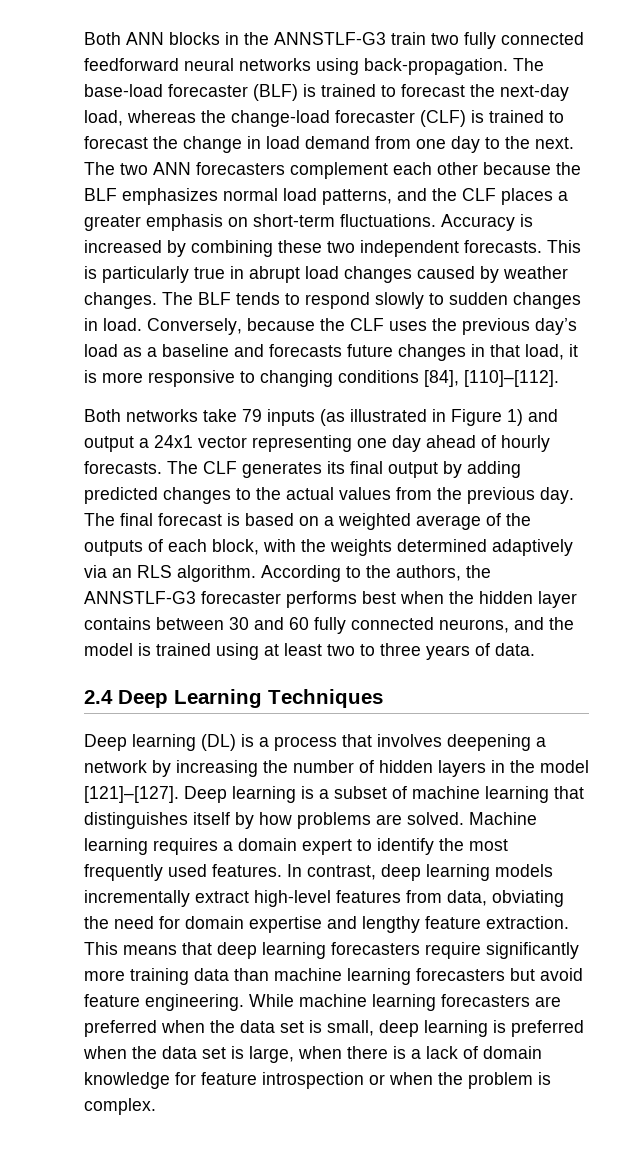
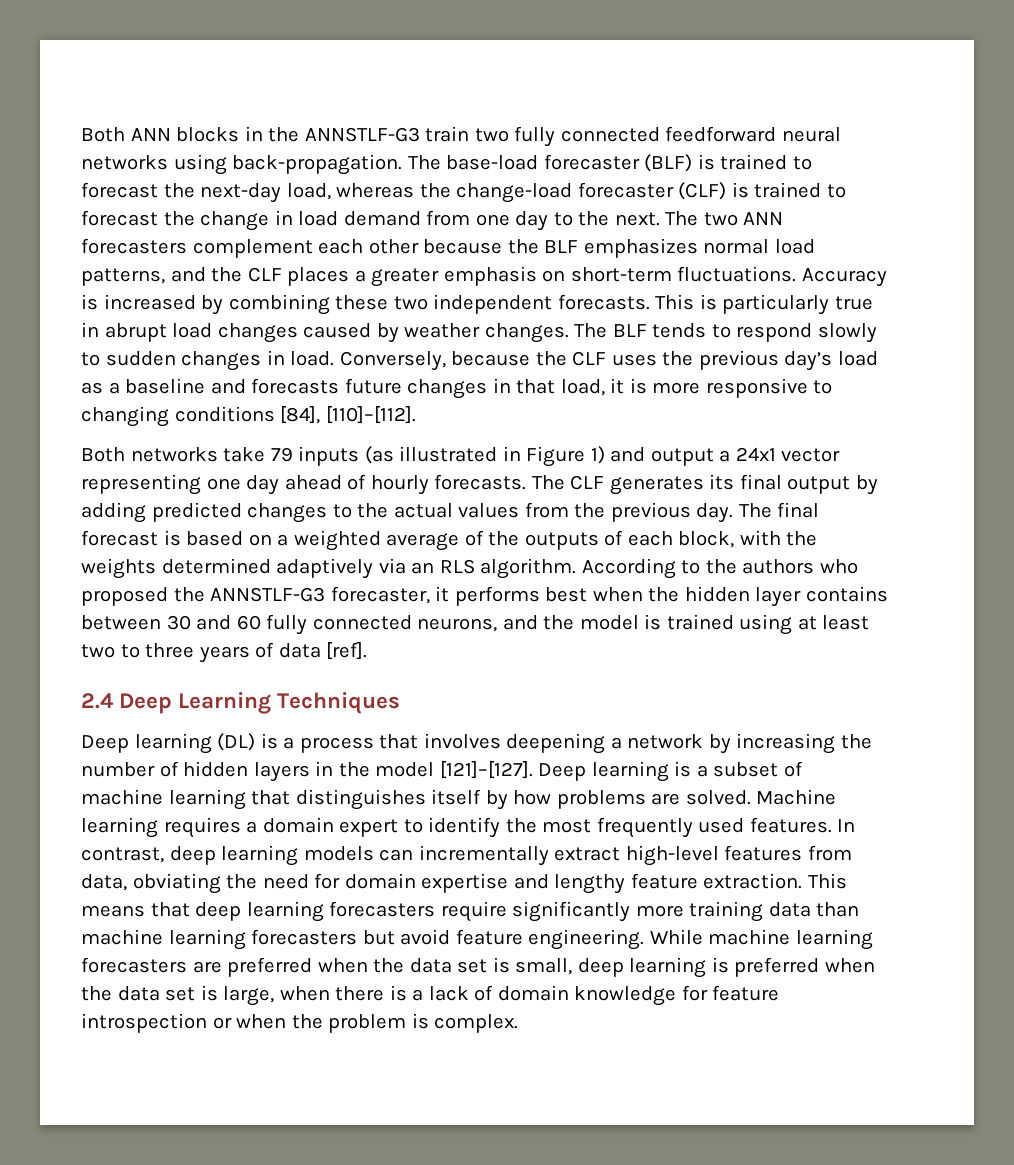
- According to the authors, the ANNSTLF-G3 forecaster performs best when the hidden layer contains between 30 and 60 fully connected neurons, and the model is trained using at least two to three years of data.
+ According to the authors who proposed the ANNSTLF-G3 forecaster, it performs best when the hidden layer contains between 30 and 60 fully connected neurons, and the model is trained using at least two to three years of data [ref].
- In contrast, deep learning models incrementally extract high-level features from data, obviating the need for domain expertise and lengthy feature extraction.
+ In contrast, deep learning models can incrementally extract high-level features from data, obviating the need for domain expertise and lengthy feature extraction.

